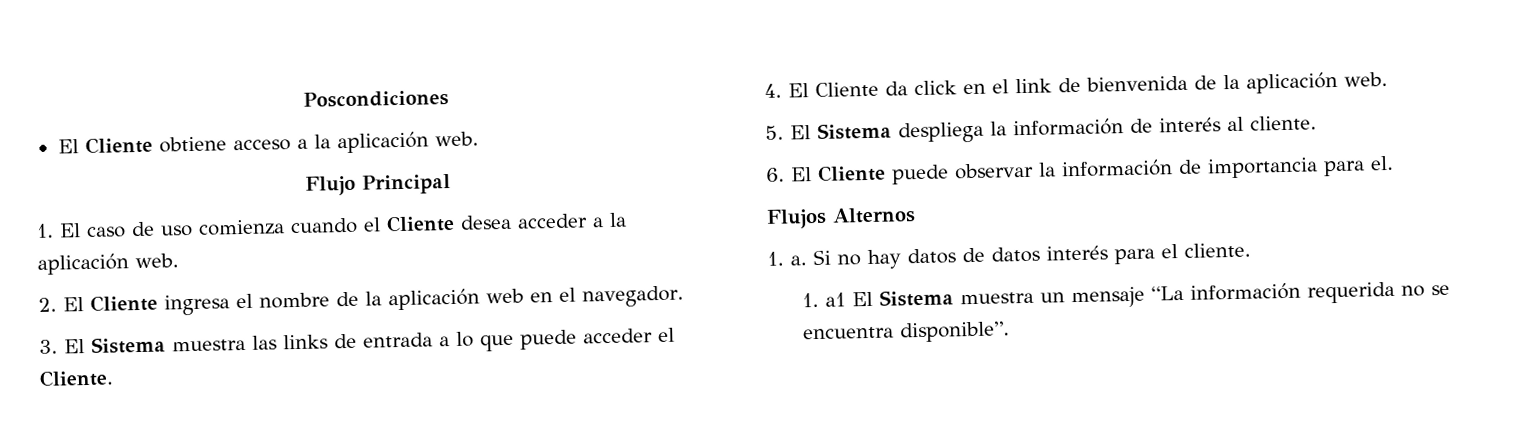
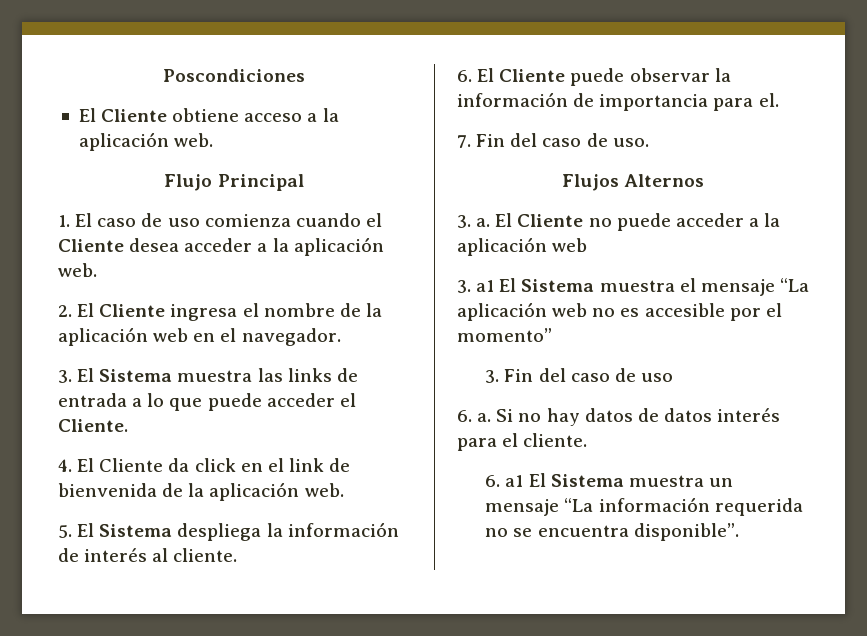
+ 7. Fin del caso de uso.
  Flujos Alternos
- 1. a.
+ 3. a. El Cliente no puede acceder a la aplicación web
+ 3. a1 El Sistema muestra el mensaje “La aplicación web no es accesible por el momento”
+ 3. Fin del caso de uso
+ 6. a.
- 1. a1 El Sistema muestra un mensaje “La información requerida no se encuentra disponible”.
+ 6. a1 El Sistema muestra un mensaje “La información requerida no se encuentra disponible”.

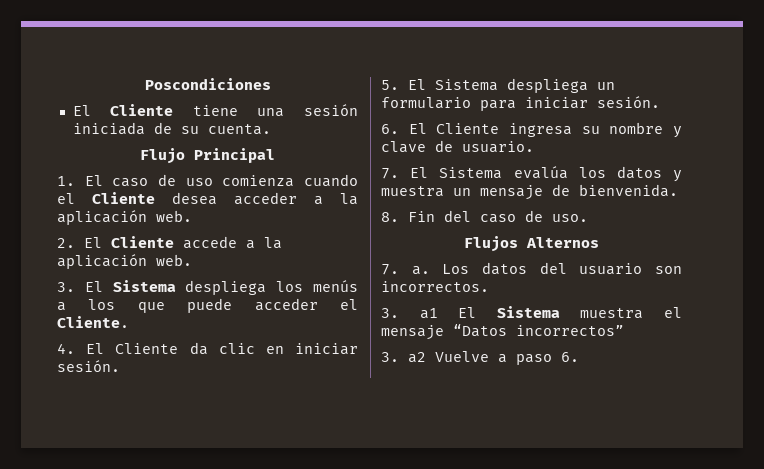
- El Cliente obtiene acceso a la aplicación web.
+ El Cliente tiene una sesión iniciada de su cuenta.
- 2. El Cliente ingresa el nombre de la aplicación web en el navegador.
- 3. El Sistema muestra las links de entrada a lo que puede acceder el Cliente.
+ 2. El Cliente accede a la aplicación web.
+ 3. El Sistema despliega los menús a los que puede acceder el Cliente.
- 4. El Cliente da click en el link de bienvenida de la aplicación web.
- 5. El Sistema despliega la información de interés al cliente.
- 6. El Cliente puede observar la información de importancia para el.
- 7. Fin del caso de uso.
+ 4. El Cliente da clic en iniciar sesión.
+ 5. El Sistema despliega un formulario para iniciar sesión.
+ 6. El Cliente ingresa su nombre y clave de usuario.
+ 7. El Sistema evalúa los datos y muestra un mensaje de bienvenida.
+ 8. Fin del caso de uso.
- 3. a. El Cliente no puede acceder a la aplicación web
+ 7. a. Los datos del usuario son incorrectos.
- 3. a1 El Sistema muestra el mensaje “La aplicación web no es accesible por el momento”
- 3. Fin del caso de uso
- 6. a. Si no hay datos de datos interés para el cliente.
- 6. a1 El Sistema muestra un mensaje “La información requerida no se encuentra disponible”.
+ 3. a1 El Sistema muestra el mensaje “Datos incorrectos”
+ 3. a2 Vuelve a paso 6.

